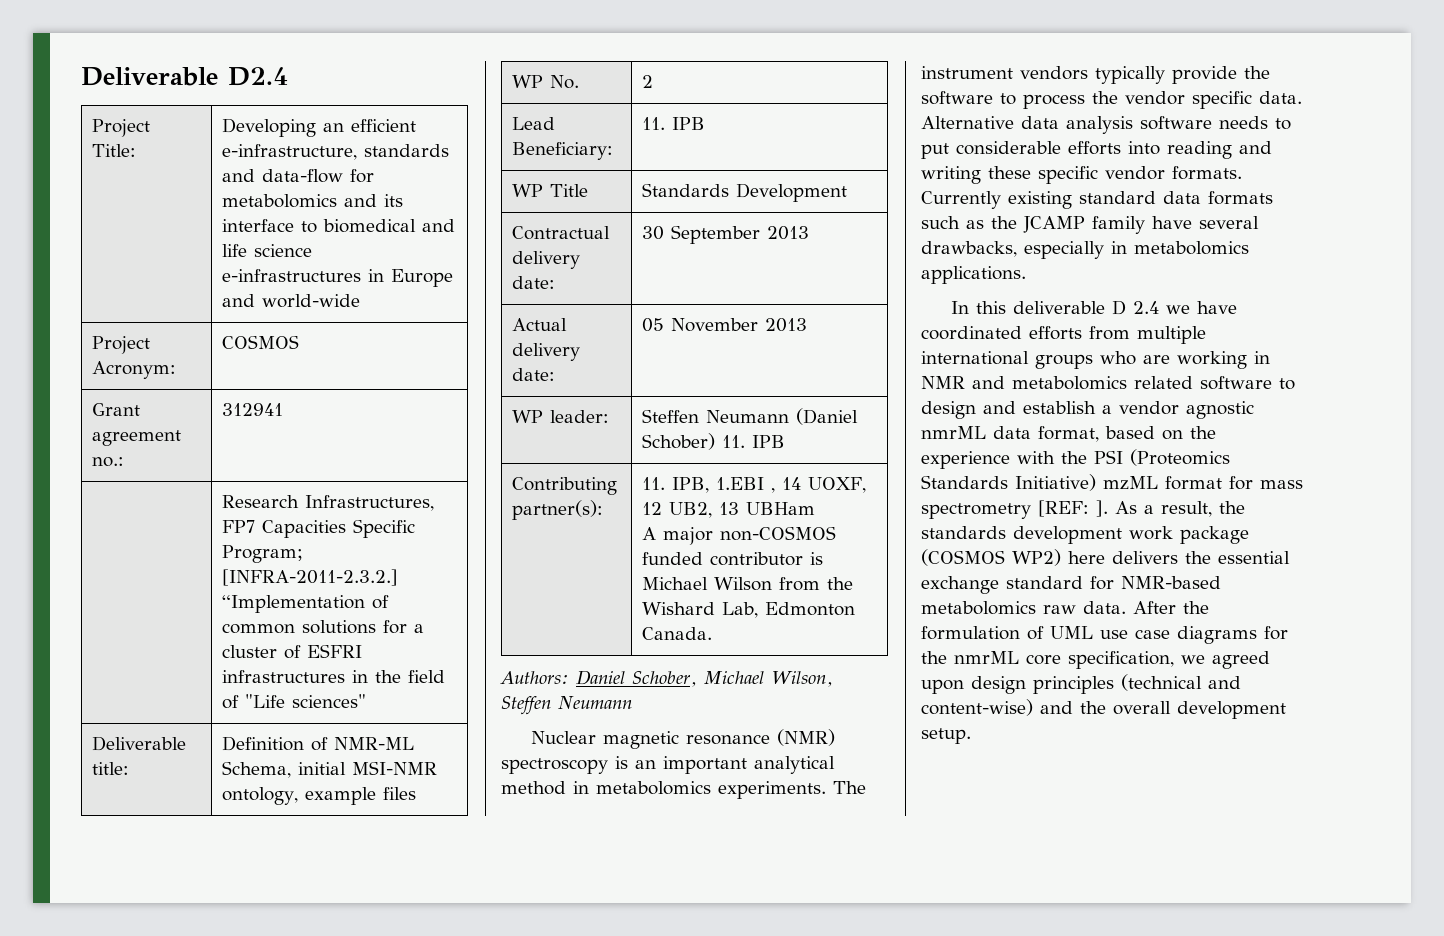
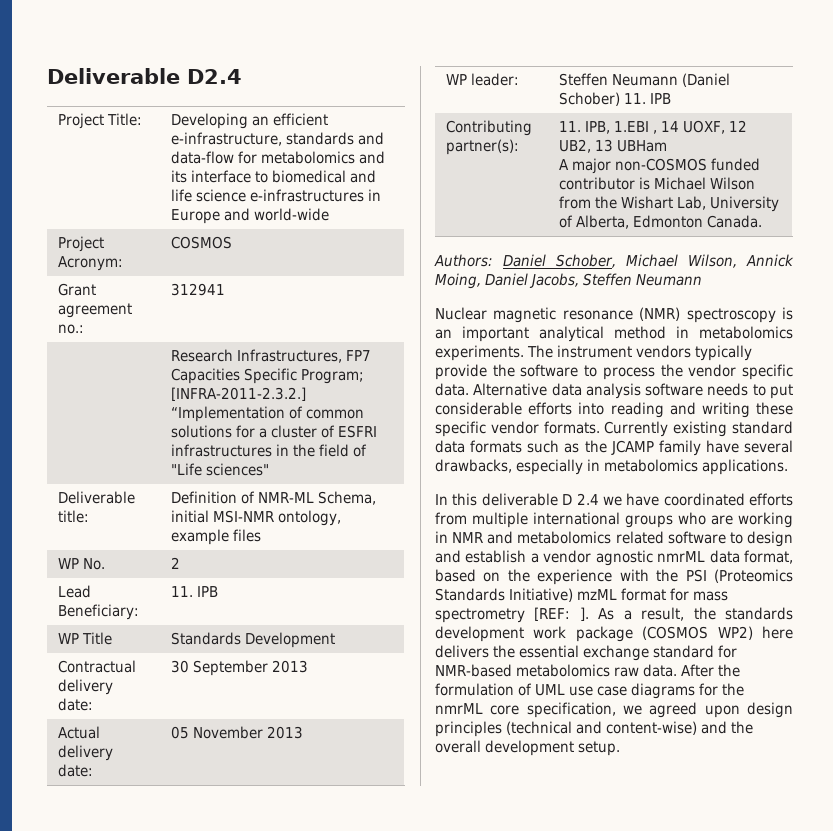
  Contributing partner(s): | 11. IPB, 1.EBI , 14 UOXF, 12 UB2, 13 UBHam
- A major non-COSMOS funded contributor is Michael Wilson from the Wishard Lab, Edmonton Canada.
+ A major non-COSMOS funded contributor is Michael Wilson from the Wishart Lab, University of Alberta, Edmonton Canada.
- Authors: Daniel Schober, Michael Wilson, Steffen Neumann
+ Authors: Daniel Schober, Michael Wilson, Annick Moing, Daniel Jacobs, Steffen Neumann

